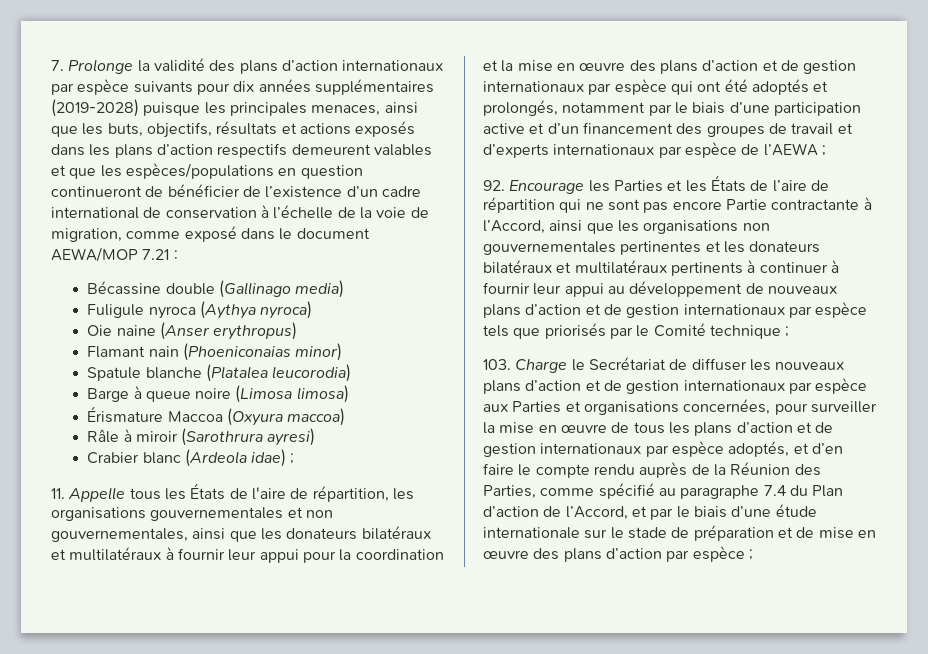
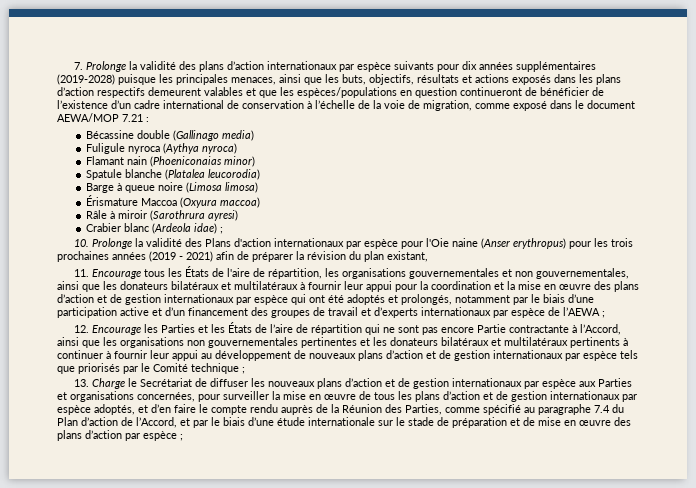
- Oie naine (Anser erythropus)
+ 10. Prolonge la validité des Plans d'action internationaux par espèce pour l'Oie naine (Anser erythropus) pour les trois prochaines années (2019 - 2021) afin de préparer la révision du plan existant,
- 11. Appelle tous les États de l'aire de répartition, les organisations gouvernementales et non gouvernementales, ainsi que les donateurs bilatéraux et multilatéraux à fournir leur appui pour la coordination et la mise en œuvre des plans d’action et de gestion internationaux par espèce qui ont été adoptés et prolongés, notamment par le biais d’une participation active et d’un financement des groupes de travail et d’experts internationaux par espèce de l’AEWA ;
+ 11. Encourage tous les États de l'aire de répartition, les organisations gouvernementales et non gouvernementales, ainsi que les donateurs bilatéraux et multilatéraux à fournir leur appui pour la coordination et la mise en œuvre des plans d’action et de gestion internationaux par espèce qui ont été adoptés et prolongés, notamment par le biais d’une participation active et d’un financement des groupes de travail et d’experts internationaux par espèce de l’AEWA ;
- 92. Encourage les Parties et les États de l’aire de répartition qui ne sont pas encore Partie contractante à l’Accord, ainsi que les organisations non gouvernementales pertinentes et les donateurs bilatéraux et multilatéraux pertinents à continuer à fournir leur appui au développement de nouveaux plans d’action et de gestion internationaux par espèce tels que priorisés par le Comité technique ;
+ 12. Encourage les Parties et les États de l’aire de répartition qui ne sont pas encore Partie contractante à l’Accord, ainsi que les organisations non gouvernementales pertinentes et les donateurs bilatéraux et multilatéraux pertinents à continuer à fournir leur appui au développement de nouveaux plans d’action et de gestion internationaux par espèce tels que priorisés par le Comité technique ;
- 103. Charge le Secrétariat de diffuser les nouveaux plans d’action et de gestion internationaux par espèce aux Parties et organisations concernées, pour surveiller la mise en œuvre de tous les plans d’action et de gestion internationaux par espèce adoptés, et d’en faire le compte rendu auprès de la Réunion des Parties, comme spécifié au paragraphe 7.4 du Plan d’action de l’Accord, et par le biais d’une étude internationale sur le stade de préparation et de mise en œuvre des plans d’action par espèce ;
+ 13. Charge le Secrétariat de diffuser les nouveaux plans d’action et de gestion internationaux par espèce aux Parties et organisations concernées, pour surveiller la mise en œuvre de tous les plans d’action et de gestion internationaux par espèce adoptés, et d’en faire le compte rendu auprès de la Réunion des Parties, comme spécifié au paragraphe 7.4 du Plan d’action de l’Accord, et par le biais d’une étude internationale sur le stade de préparation et de mise en œuvre des plans d’action par espèce ;

